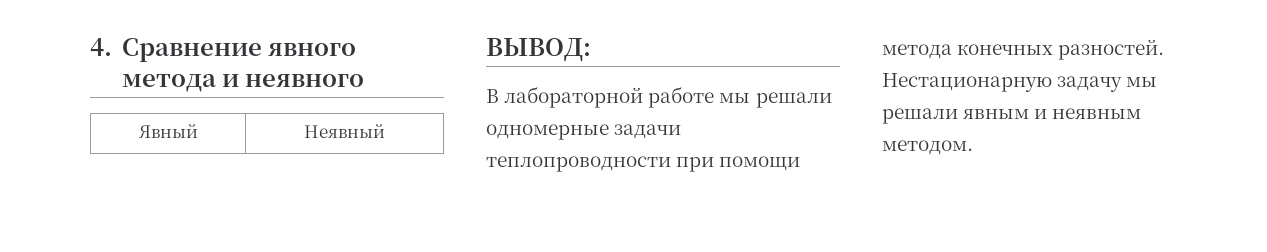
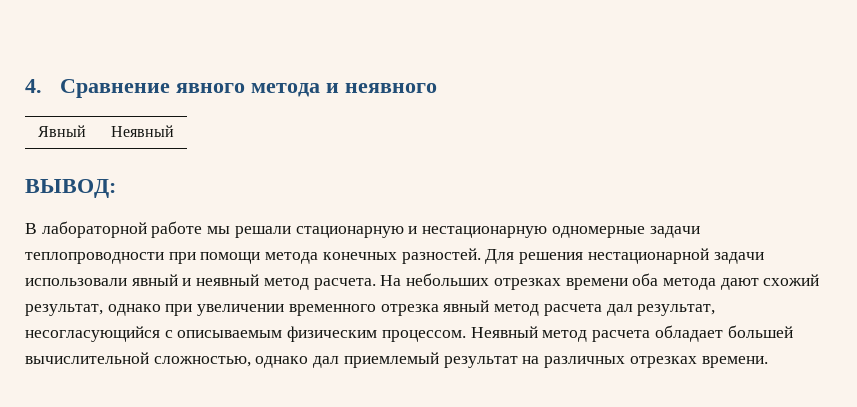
- В лабораторной работе мы решали одномерные задачи теплопроводности при помощи метода конечных разностей.
+ В лабораторной работе мы решали стационарную и нестационарную одномерные задачи теплопроводности при помощи метода конечных разностей.
- Нестационарную задачу мы решали явным и неявным методом.
+ Для решения нестационарной задачи использовали явный и неявный метод расчета. На небольших отрезках времени оба метода дают схожий результат, однако при увеличении временного отрезка явный метод расчета дал результат, несогласующийся с описываемым физическим процессом. Неявный метод расчета обладает большей вычислительной сложностью, однако дал приемлемый результат на различных отрезках времени.

